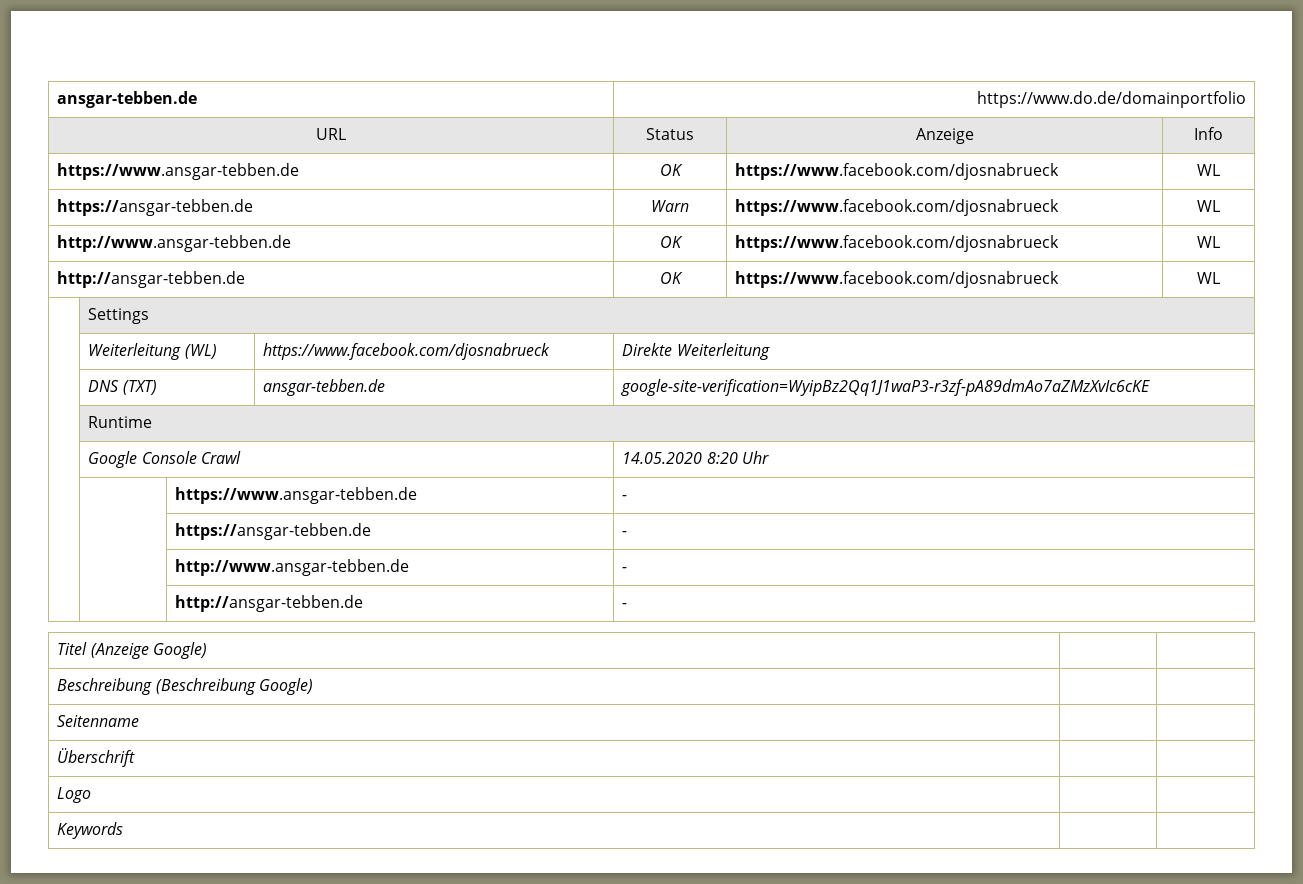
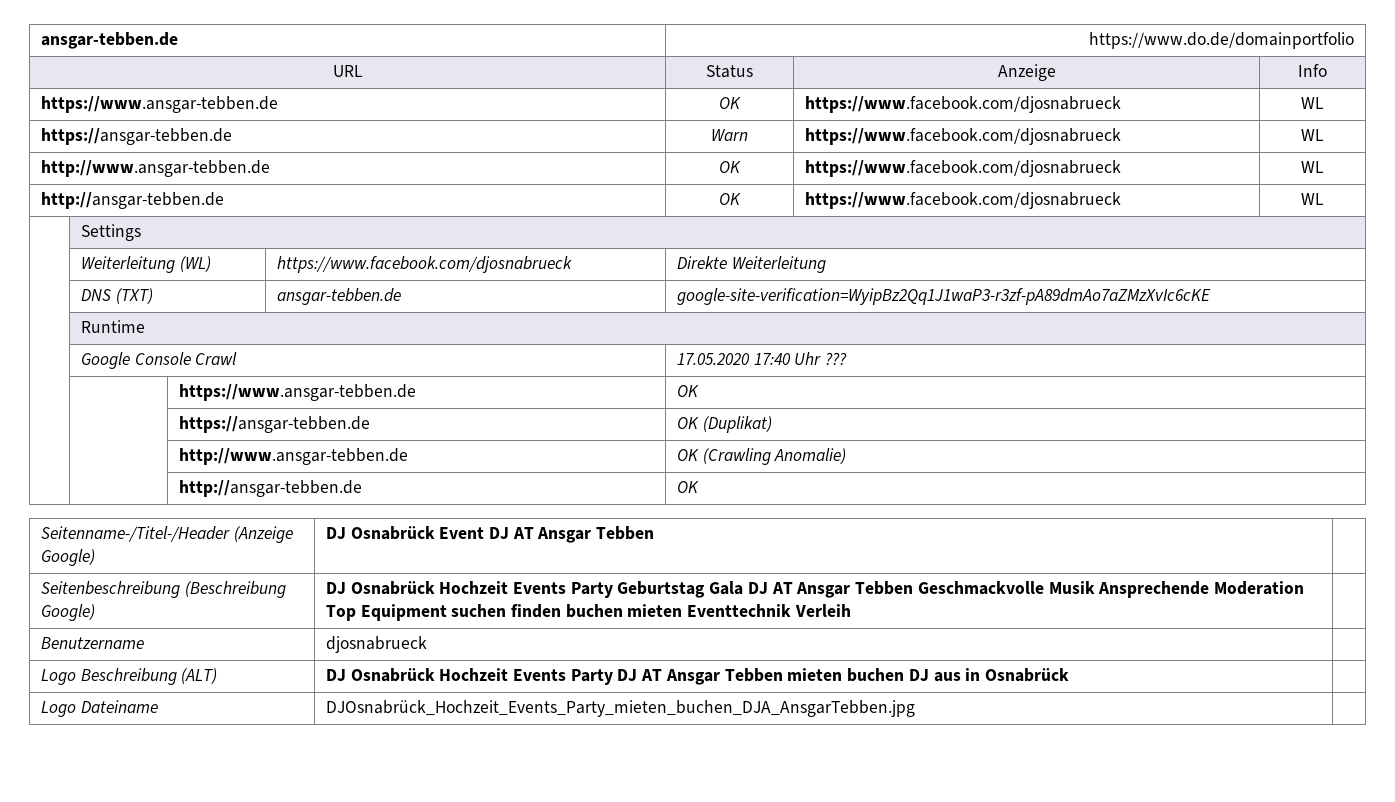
- | Google Console Crawl | 14.05.2020 8:20 Uhr
- | | https://www.ansgar-tebben.de | -
- | | https://ansgar-tebben.de | -
- | | http://www.ansgar-tebben.de | -
- | | http://ansgar-tebben.de | -
- Titel (Anzeige Google) | |
- Beschreibung (Beschreibung Google) | |
- Seitenname | |
- Überschrift | |
- Logo | |
- Keywords | |
+ | Google Console Crawl | 17.05.2020 17:40 Uhr ???
+ | | https://www.ansgar-tebben.de | OK
+ | | https://ansgar-tebben.de | OK (Duplikat)
+ | | http://www.ansgar-tebben.de | OK (Crawling Anomalie)
+ | | http://ansgar-tebben.de | OK
+ Seitenname-/Titel-/Header (Anzeige Google) | DJ Osnabrück Event DJ AT Ansgar Tebben |
+ Seitenbeschreibung (Beschreibung Google) | DJ Osnabrück Hochzeit Events Party Geburtstag Gala DJ AT Ansgar Tebben Geschmackvolle Musik Ansprechende Moderation Top Equipment suchen finden buchen mieten Eventtechnik Verleih |
+ Benutzername | djosnabrueck |
+ Logo Beschreibung (ALT) | DJ Osnabrück Hochzeit Events Party DJ AT Ansgar Tebben mieten buchen DJ aus in Osnabrück |
+ Logo Dateiname | DJOsnabrück_Hochzeit_Events_Party_mieten_buchen_DJA_AnsgarTebben.jpg |

